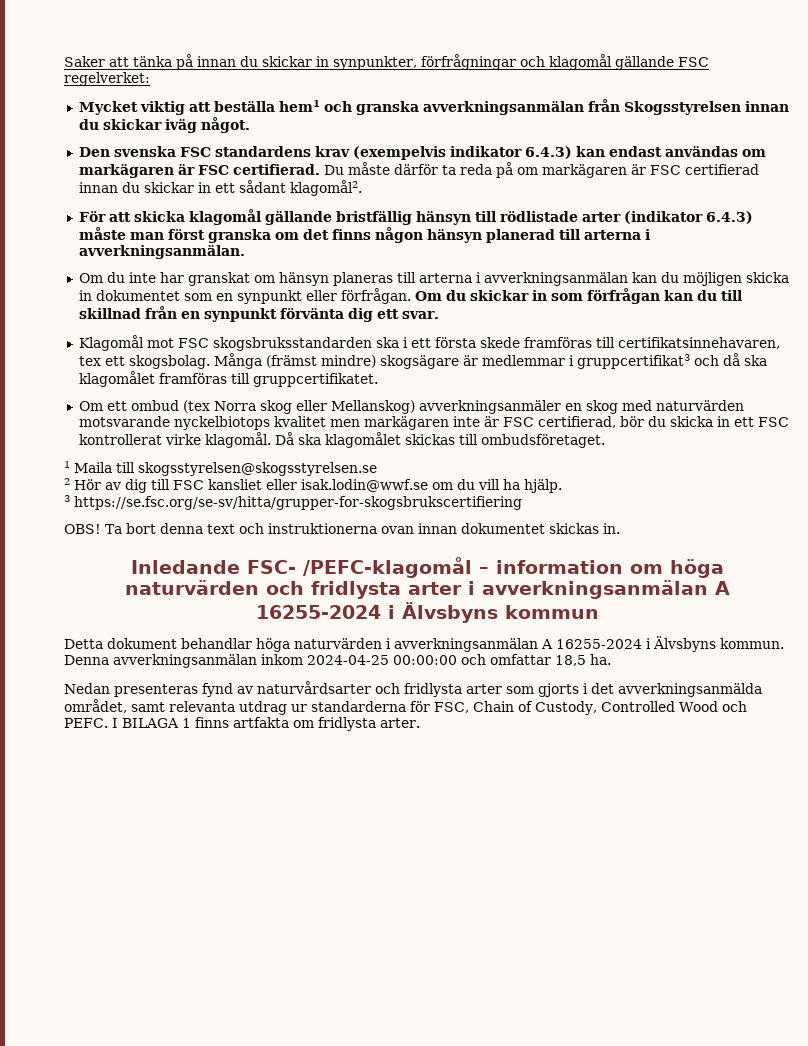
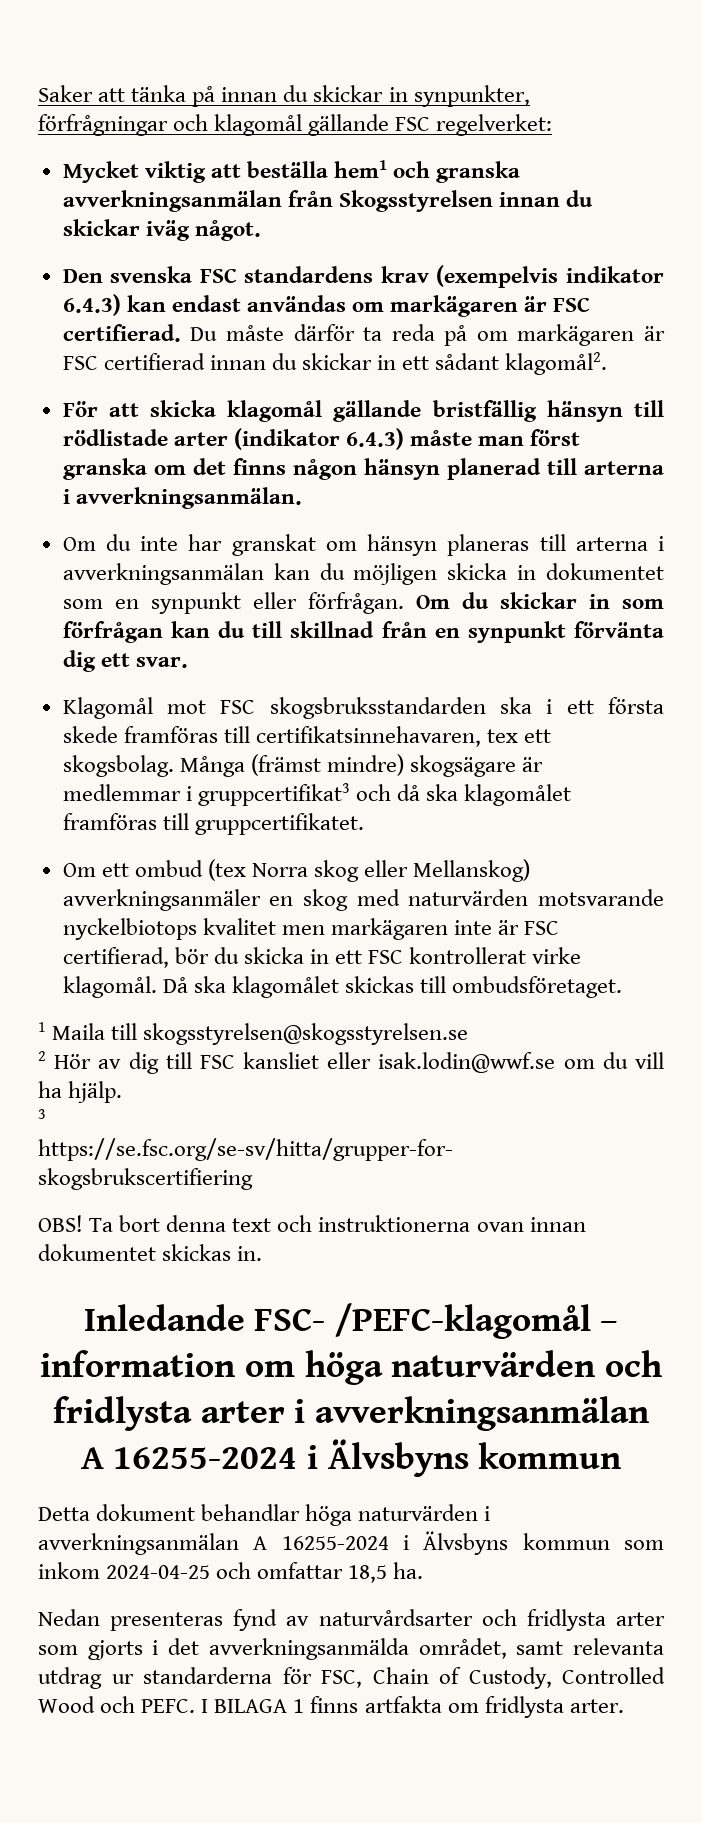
- Detta dokument behandlar höga naturvärden i avverkningsanmälan A 16255-2024 i Älvsbyns kommun. Denna avverkningsanmälan inkom 2024-04-25 00:00:00 och omfattar 18,5 ha.
+ Detta dokument behandlar höga naturvärden i avverkningsanmälan A 16255-2024 i Älvsbyns kommun som inkom 2024-04-25 och omfattar 18,5 ha.

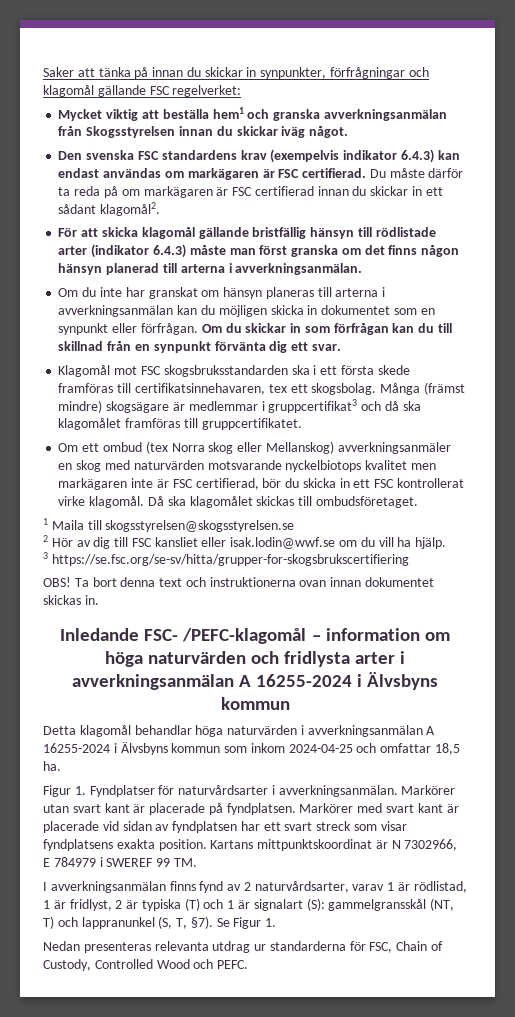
- Detta dokument behandlar höga naturvärden i avverkningsanmälan A 16255-2024 i Älvsbyns kommun som inkom 2024-04-25 och omfattar 18,5 ha.
+ Detta klagomål behandlar höga naturvärden i avverkningsanmälan A 16255-2024 i Älvsbyns kommun som inkom 2024-04-25 och omfattar 18,5 ha.
- Nedan presenteras fynd av naturvårdsarter och fridlysta arter som gjorts i det avverkningsanmälda området, samt relevanta utdrag ur standarderna för FSC, Chain of Custody, Controlled Wood och PEFC. I BILAGA 1 finns artfakta om fridlysta arter.
+ Figur 1. Fyndplatser för naturvårdsarter i avverkningsanmälan. Markörer utan svart kant är placerade på fyndplatsen. Markörer med svart kant är placerade vid sidan av fyndplatsen har ett svart streck som visar fyndplatsens exakta position. Kartans mittpunktskoordinat är N 7302966, E 784979 i SWEREF 99 TM.
+ I avverkningsanmälan finns fynd av 2 naturvårdsarter, varav 1 är rödlistad, 1 är fridlyst, 2 är typiska (T) och 1 är signalart (S): gammelgransskål (NT, T) och lappranunkel (S, T, §7). Se Figur 1.
+ Nedan presenteras relevanta utdrag ur standarderna för FSC, Chain of Custody, Controlled Wood och PEFC.

